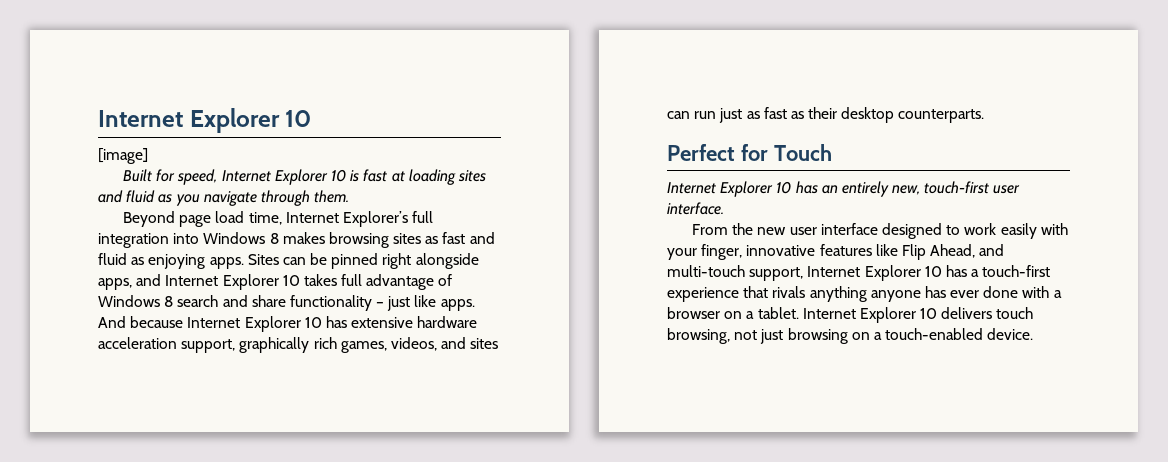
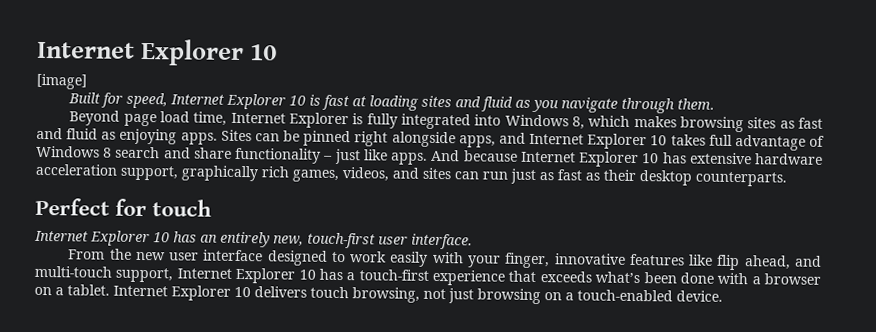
- Beyond page load time, Internet Explorer’s full integration into Windows 8 makes browsing sites as fast and fluid as enjoying apps.
+ Beyond page load time, Internet Explorer is fully integrated into Windows 8, which makes browsing sites as fast and fluid as enjoying apps.
- Perfect for Touch
+ Perfect for touch
- From the new user interface designed to work easily with your finger, innovative features like Flip Ahead, and multi-touch support, Internet Explorer 10 has a touch-first experience that rivals anything anyone has ever done with a browser on a tablet.
+ From the new user interface designed to work easily with your finger, innovative features like flip ahead, and multi-touch support, Internet Explorer 10 has a touch-first experience that exceeds what’s been done with a browser on a tablet.

